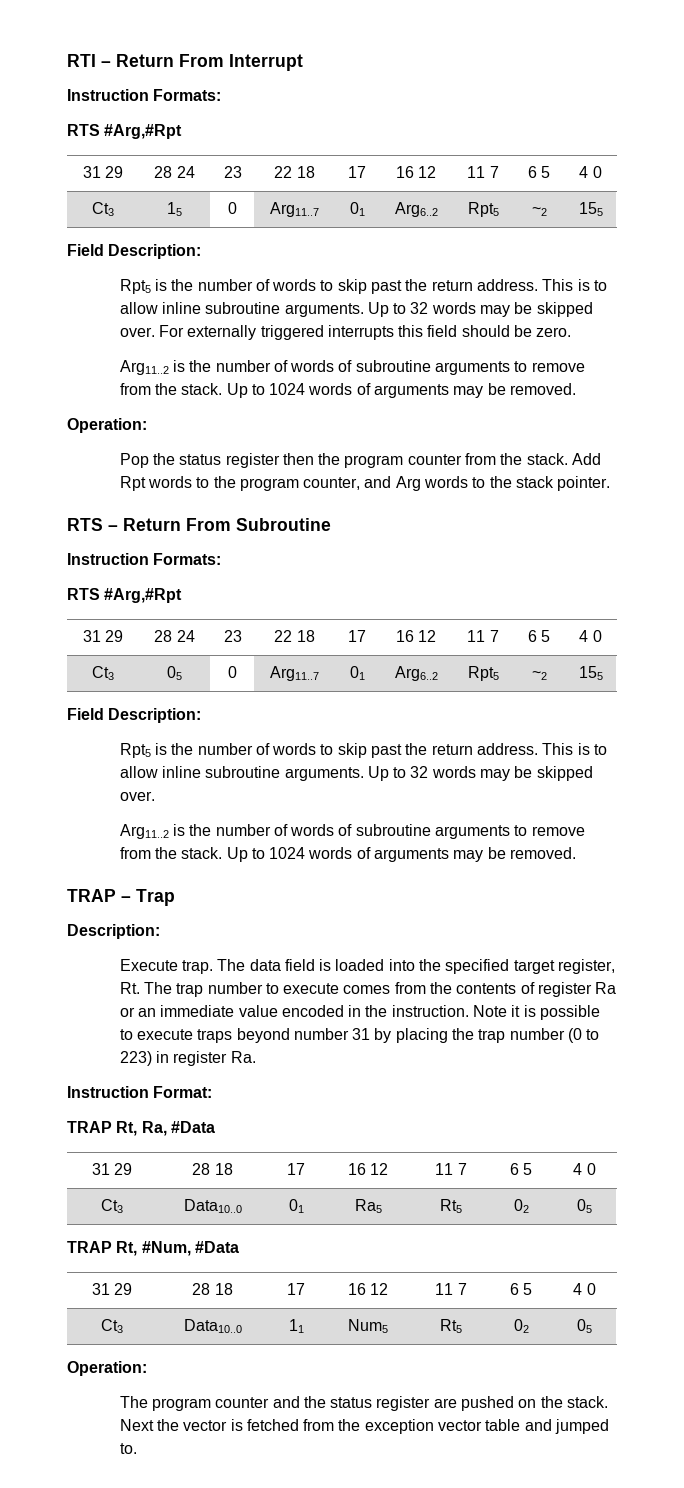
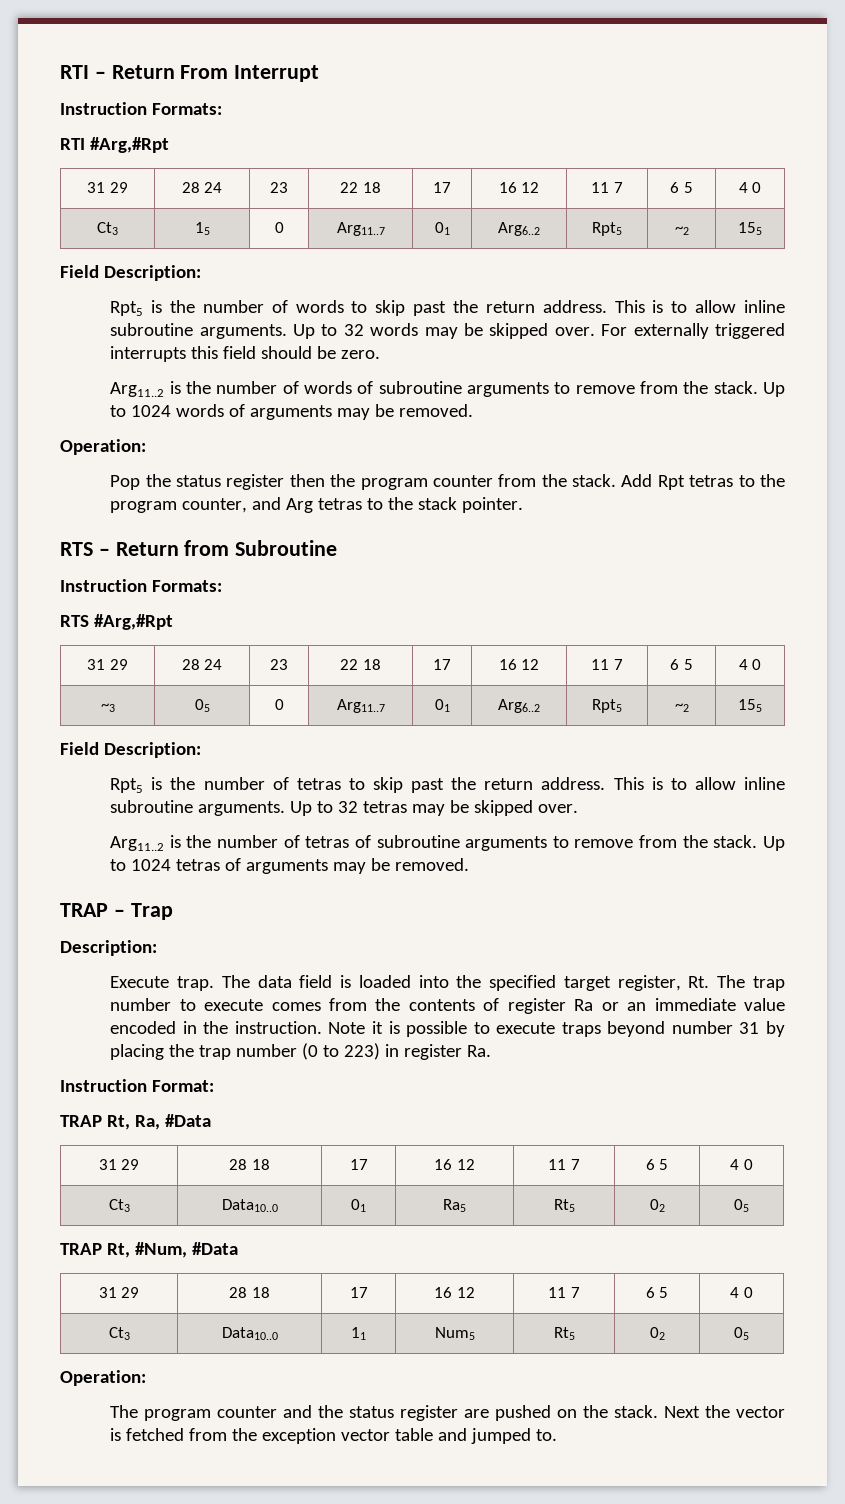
  RTI – Return From Interrupt
  Instruction Formats:
- RTS #Arg,#Rpt
+ RTI #Arg,#Rpt
- Add Rpt words to the program counter, and Arg words to the stack pointer.
+ Add Rpt tetras to the program counter, and Arg tetras to the stack pointer.
- RTS – Return From Subroutine
+ RTS – Return from Subroutine
- Ct3 | 05 | 0 | Arg11..7 | 01 | Arg6..2 | Rpt5 | ~2 | 155
+ ~3 | 05 | 0 | Arg11..7 | 01 | Arg6..2 | Rpt5 | ~2 | 155
  Field Description:
- Rpt5 is the number of words to skip past the return address. This is to allow inline subroutine arguments. Up to 32 words may be skipped over.
- Arg11..2 is the number of words of subroutine arguments to remove from the stack. Up to 1024 words of arguments may be removed.
+ Rpt5 is the number of tetras to skip past the return address. This is to allow inline subroutine arguments. Up to 32 tetras may be skipped over.
+ Arg11..2 is the number of tetras of subroutine arguments to remove from the stack. Up to 1024 tetras of arguments may be removed.

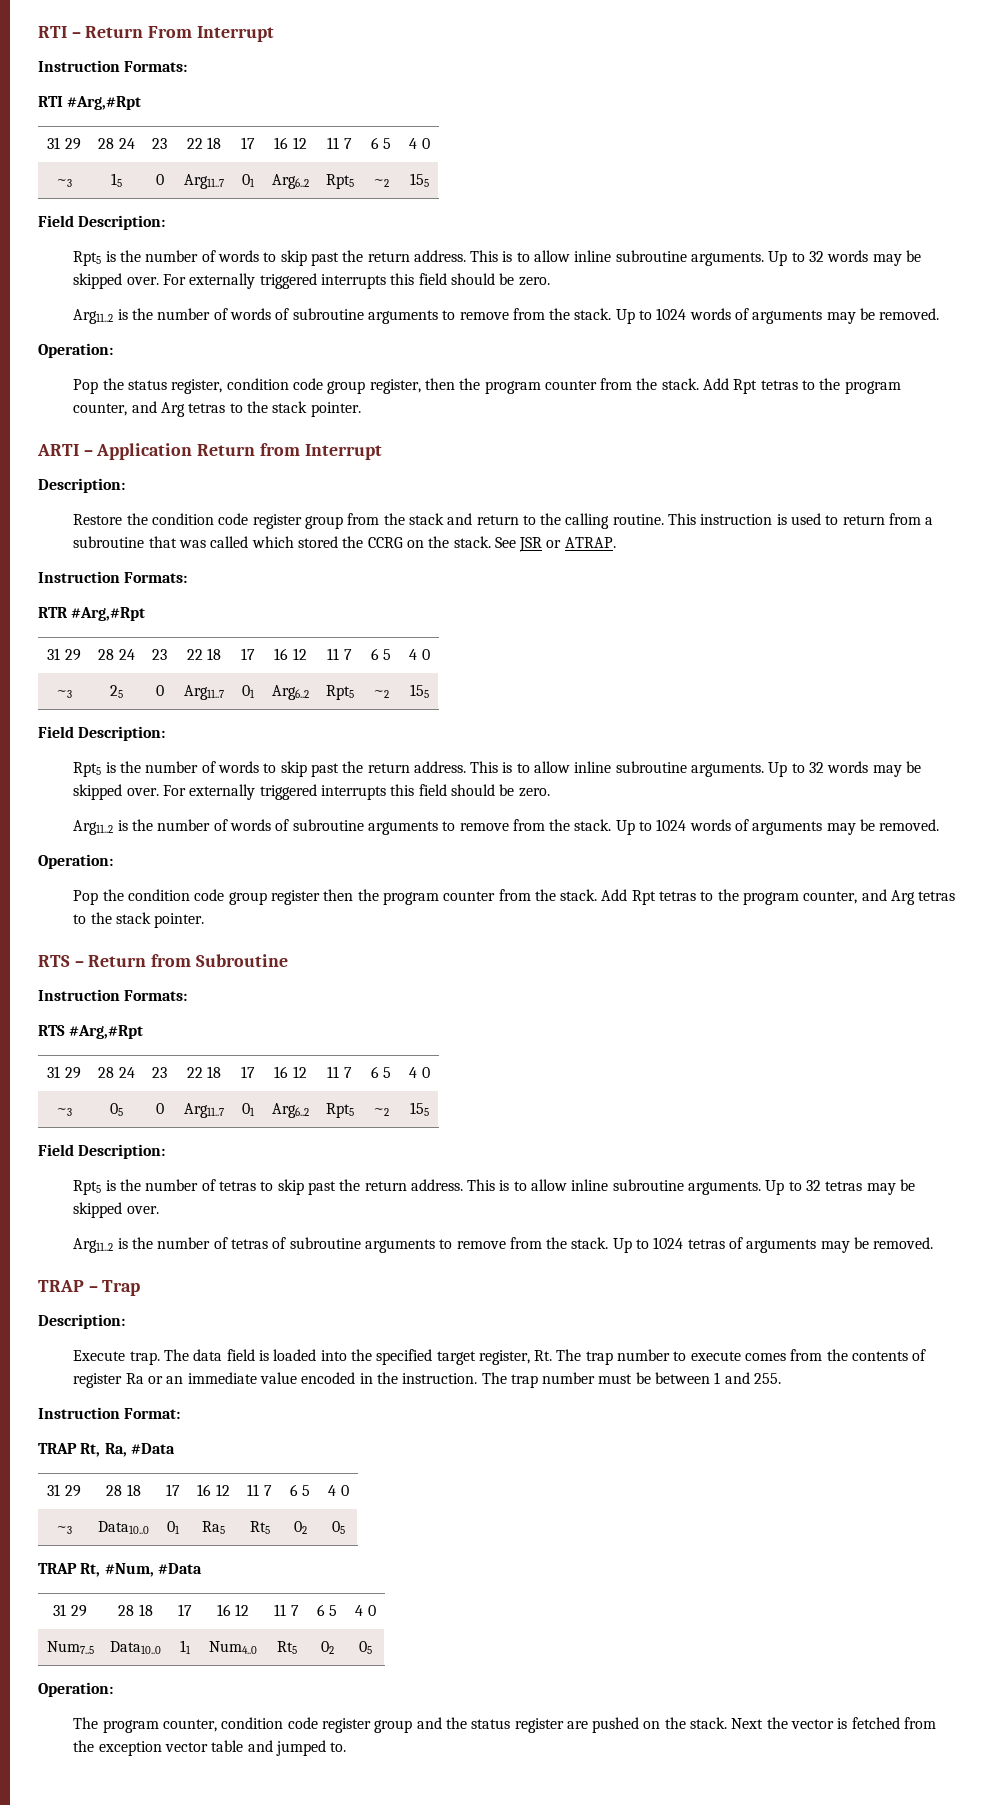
- Ct3 | 15 | 0 | Arg11..7 | 01 | Arg6..2 | Rpt5 | ~2 | 155
+ ~3 | 15 | 0 | Arg11..7 | 01 | Arg6..2 | Rpt5 | ~2 | 155
- Pop the status register then the program counter from the stack.
+ Pop the status register, condition code group register, then the program counter from the stack. Add Rpt tetras to the program counter, and Arg tetras to the stack pointer.
+ ARTI – Application Return from Interrupt
+ Description:
+ Restore the condition code register group from the stack and return to the calling routine. This instruction is used to return from a subroutine that was called which stored the CCRG on the stack. See JSR or ATRAP.
+ Instruction Formats:
+ RTR #Arg,#Rpt
+ 31 29 | 28 24 | 23 | 22 18 | 17 | 16 12 | 11 7 | 6 5 | 4 0
+ ~3 | 25 | 0 | Arg11..7 | 01 | Arg6..2 | Rpt5 | ~2 | 155
+ Field Description:
+ Rpt5 is the number of words to skip past the return address. This is to allow inline subroutine arguments. Up to 32 words may be skipped over. For externally triggered interrupts this field should be zero.
+ Arg11..2 is the number of words of subroutine arguments to remove from the stack. Up to 1024 words of arguments may be removed.
+ Operation:
+ Pop the condition code group register then the program counter from the stack.
- Note it is possible to execute traps beyond number 31 by placing the trap number (0 to 223) in register Ra.
+ The trap number must be between 1 and 255.
- Ct3 | Data10..0 | 01 | Ra5 | Rt5 | 02 | 05
+ ~3 | Data10..0 | 01 | Ra5 | Rt5 | 02 | 05
- Ct3 | Data10..0 | 11 | Num5 | Rt5 | 02 | 05
+ Num7..5 | Data10..0 | 11 | Num4..0 | Rt5 | 02 | 05
- The program counter and the status register are pushed on the stack.
+ The program counter, condition code register group and the status register are pushed on the stack.

